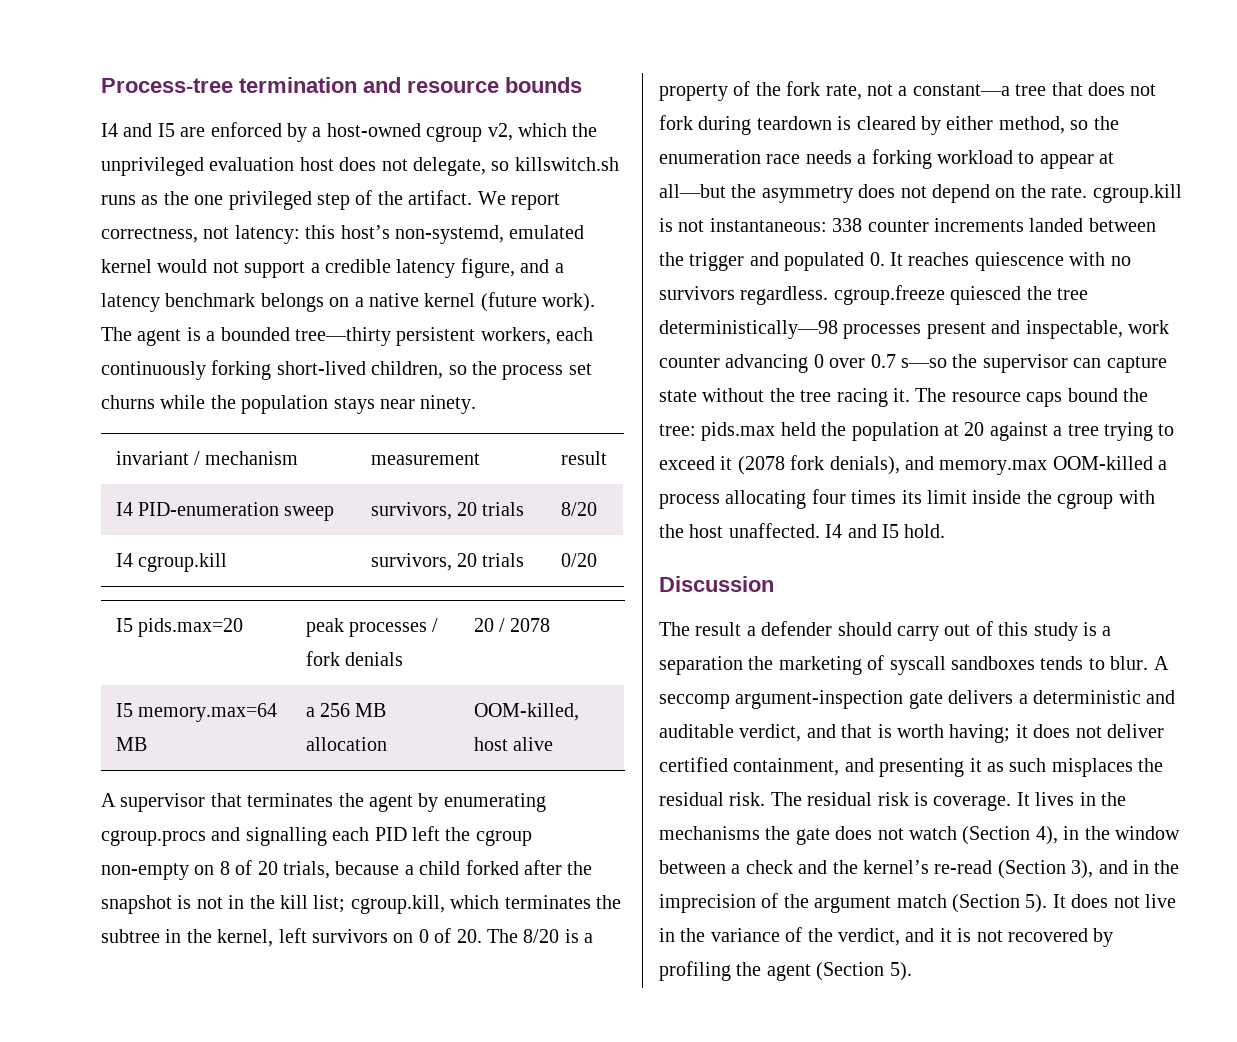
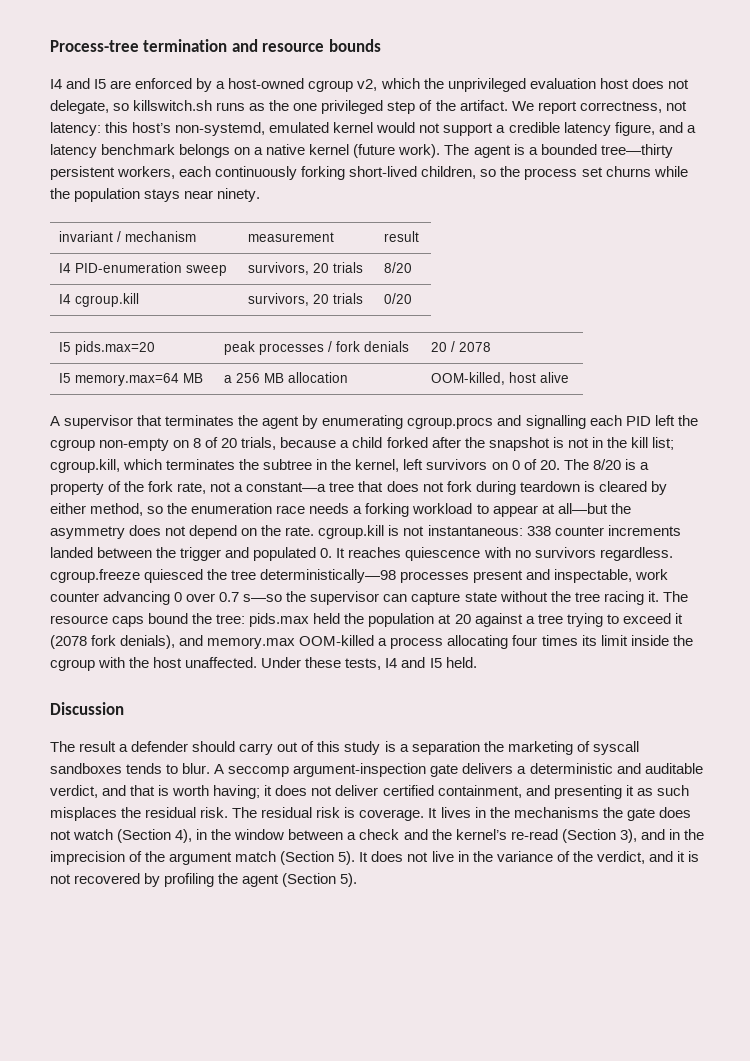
- I4 and I5 hold.
+ Under these tests, I4 and I5 held.

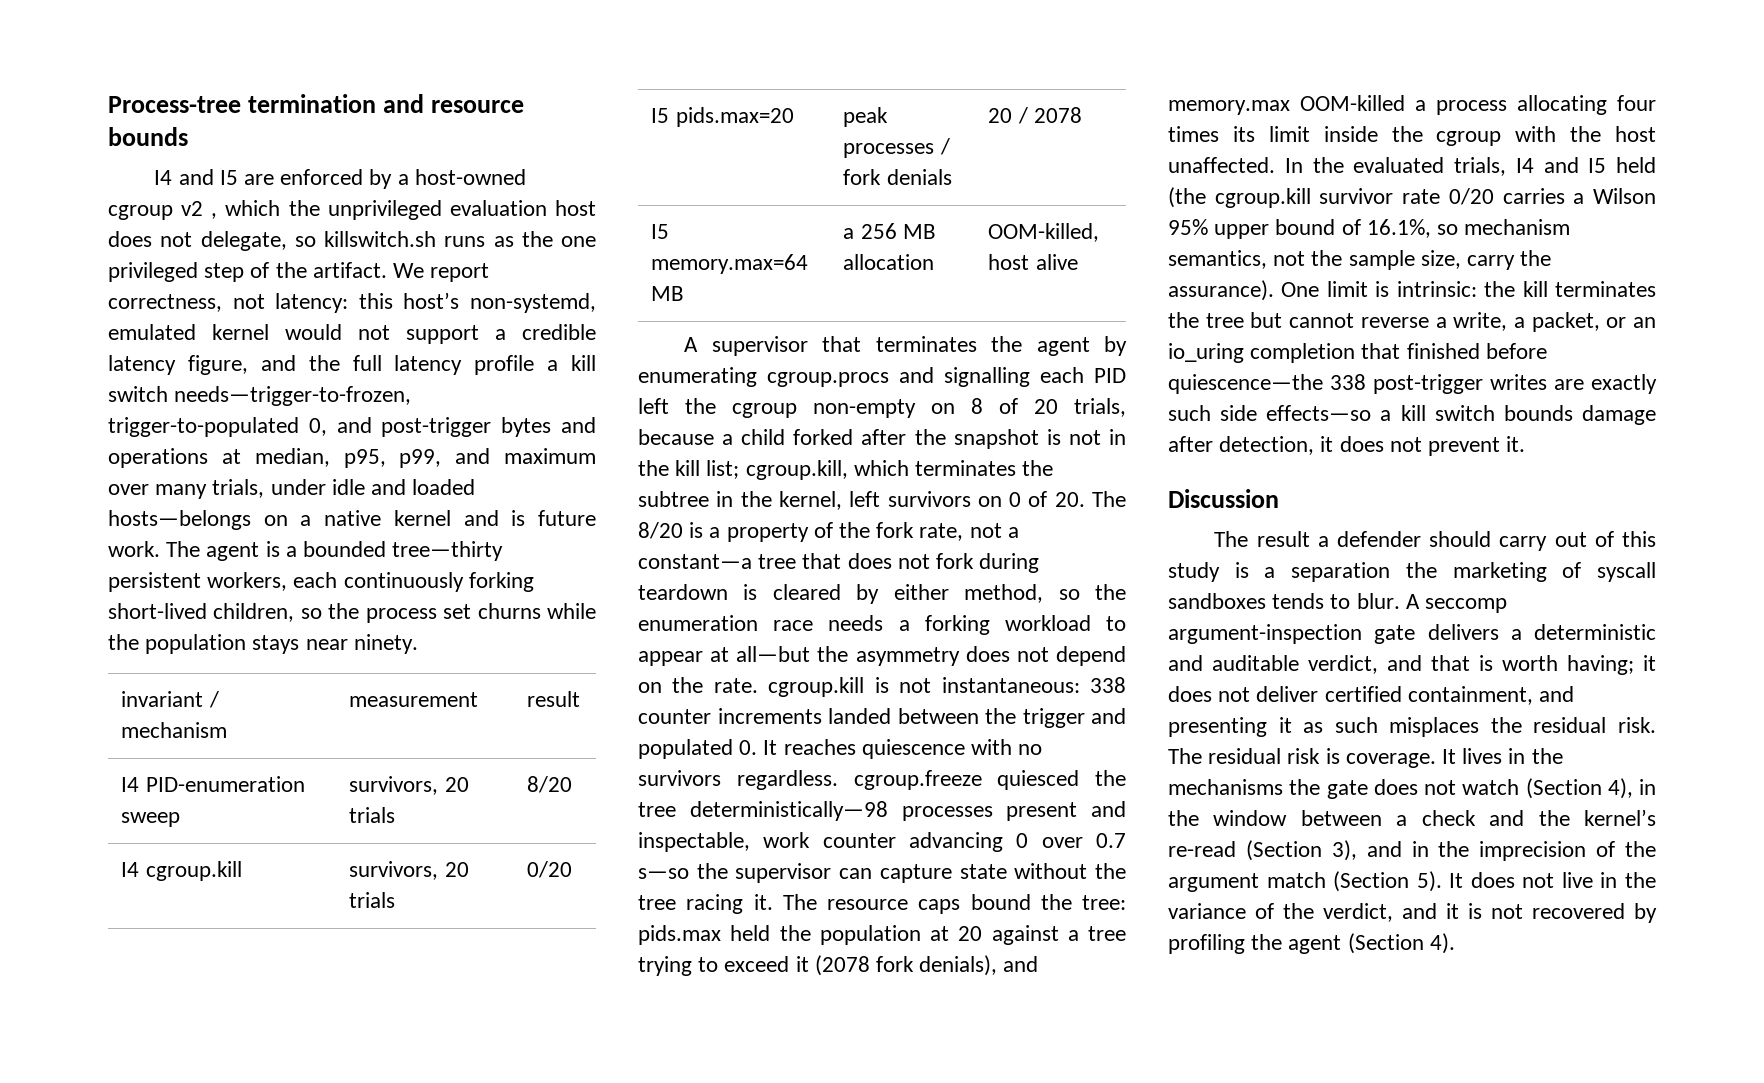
- I4 and I5 are enforced by a host-owned cgroup v2, which the unprivileged evaluation host does not delegate, so killswitch.sh runs as the one privileged step of the artifact.
+ I4 and I5 are enforced by a host-owned cgroup v2 , which the unprivileged evaluation host does not delegate, so killswitch.sh runs as the one privileged step of the artifact.
- We report correctness, not latency: this host’s non-systemd, emulated kernel would not support a credible latency figure, and a latency benchmark belongs on a native kernel (future work).
+ We report correctness, not latency: this host’s non-systemd, emulated kernel would not support a credible latency figure, and the full latency profile a kill switch needs—trigger-to-frozen, trigger-to-populated 0, and post-trigger bytes and operations at median, p95, p99, and maximum over many trials, under idle and loaded hosts—belongs on a native kernel and is future work.
- Under these tests, I4 and I5 held.
+ In the evaluated trials, I4 and I5 held (the cgroup.kill survivor rate 0/20 carries a Wilson 95% upper bound of 16.1%, so mechanism semantics, not the sample size, carry the assurance). One limit is intrinsic: the kill terminates the tree but cannot reverse a write, a packet, or an io_uring completion that finished before quiescence—the 338 post-trigger writes are exactly such side effects—so a kill switch bounds damage after detection, it does not prevent it.
- It does not live in the variance of the verdict, and it is not recovered by profiling the agent (Section 5).
+ It does not live in the variance of the verdict, and it is not recovered by profiling the agent (Section 4).

